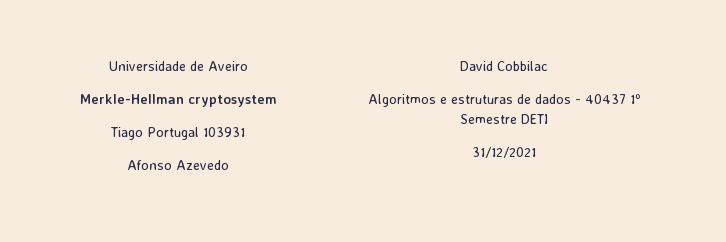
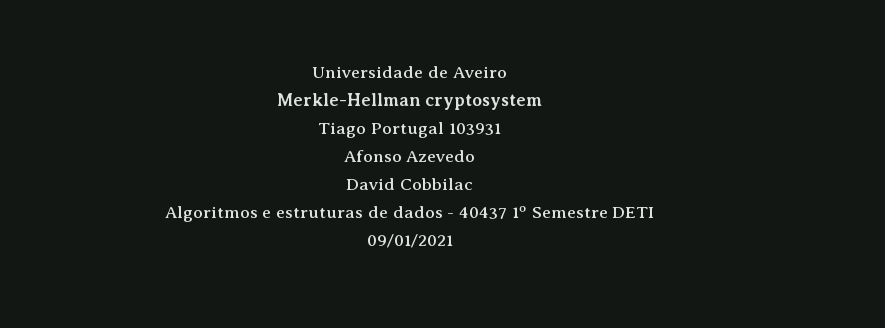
- 31/12/2021
+ 09/01/2021

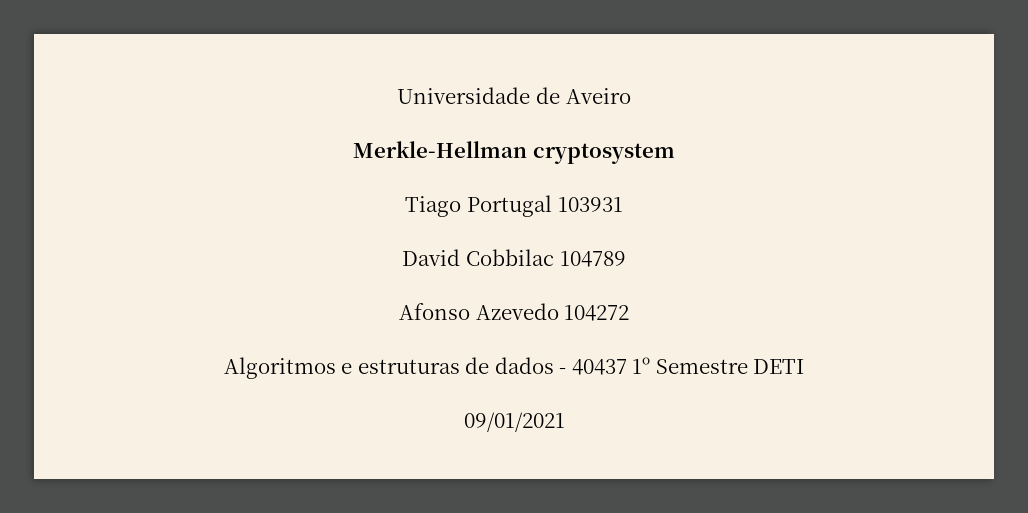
+ David Cobbilac 104789
- Afonso Azevedo
- David Cobbilac
+ Afonso Azevedo 104272

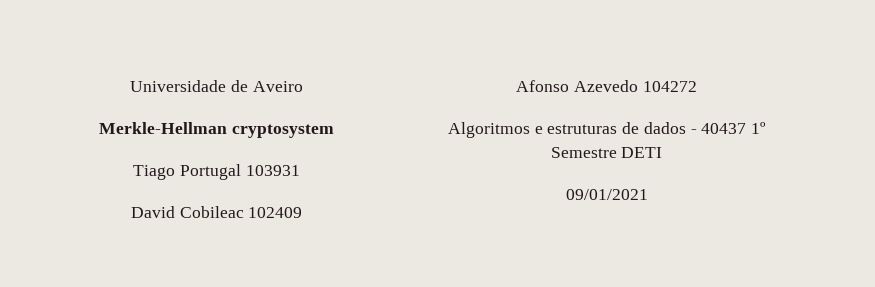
- David Cobbilac 104789
+ David Cobileac 102409

